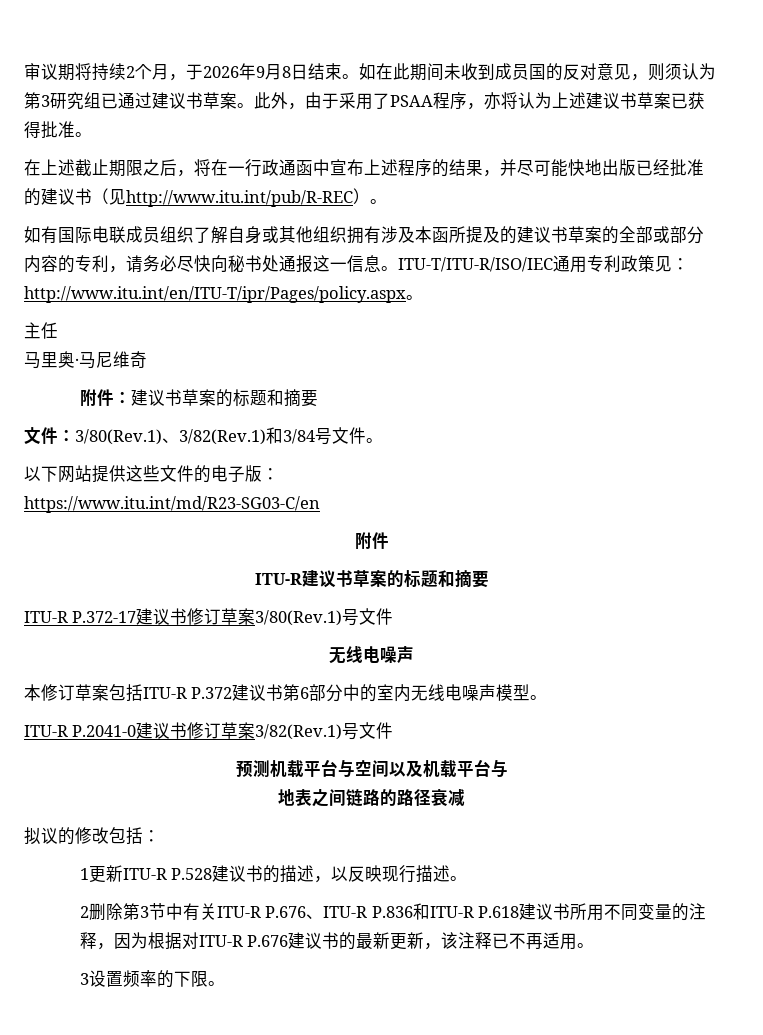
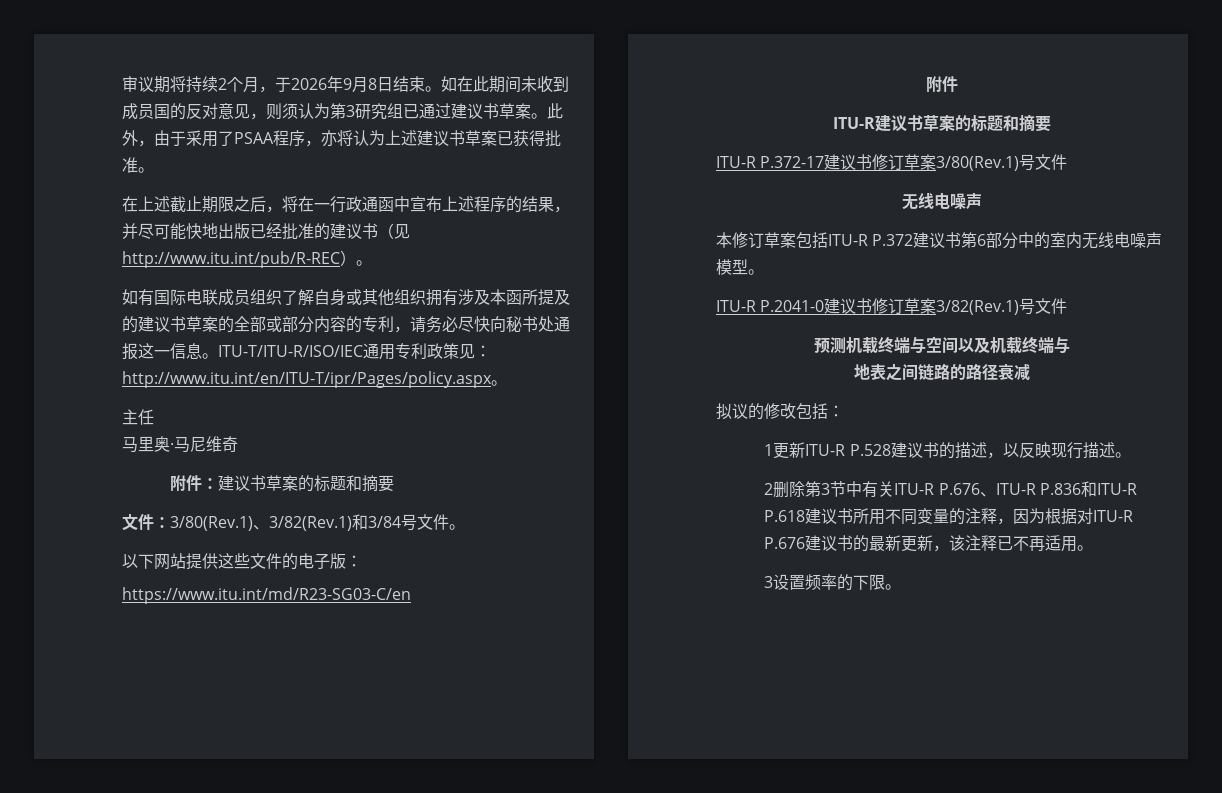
- 预测机载平台与空间以及机载平台与
+ 预测机载终端与空间以及机载终端与

